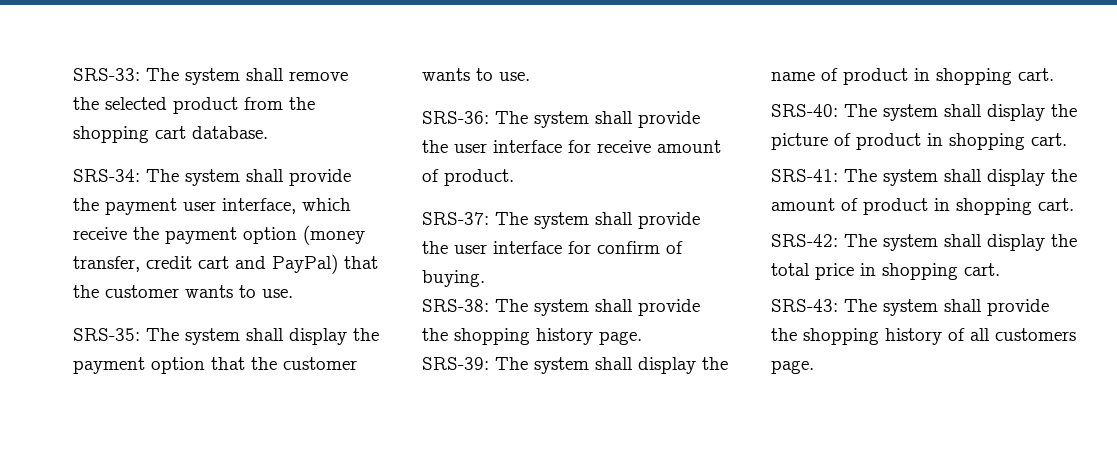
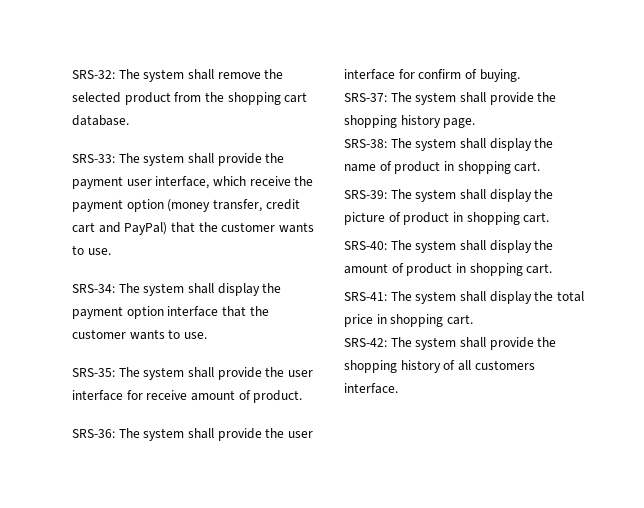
- SRS-33: The system shall remove the selected product from the shopping cart database.
+ SRS-32: The system shall remove the selected product from the shopping cart database.
- SRS-34: The system shall provide the payment user interface, which receive the payment option (money transfer, credit cart and PayPal) that the customer wants to use.
+ SRS-33: The system shall provide the payment user interface, which receive the payment option (money transfer, credit cart and PayPal) that the customer wants to use.
- SRS-35: The system shall display the payment option that the customer wants to use.
- SRS-36: The system shall provide the user interface for receive amount of product.
+ SRS-34: The system shall display the payment option interface that the customer wants to use.
+ SRS-35: The system shall provide the user interface for receive amount of product.
- SRS-37: The system shall provide the user interface for confirm of buying.
+ SRS-36: The system shall provide the user interface for confirm of buying.
- SRS-38: The system shall provide the shopping history page.
+ SRS-37: The system shall provide the shopping history page.
- SRS-39: The system shall display the name of product in shopping cart.
+ SRS-38: The system shall display the name of product in shopping cart.
- SRS-40: The system shall display the picture of product in shopping cart.
+ SRS-39: The system shall display the picture of product in shopping cart.
- SRS-41: The system shall display the amount of product in shopping cart.
+ SRS-40: The system shall display the amount of product in shopping cart.
- SRS-42: The system shall display the total price in shopping cart.
+ SRS-41: The system shall display the total price in shopping cart.
- SRS-43: The system shall provide the shopping history of all customers page.
+ SRS-42: The system shall provide the shopping history of all customers interface.

